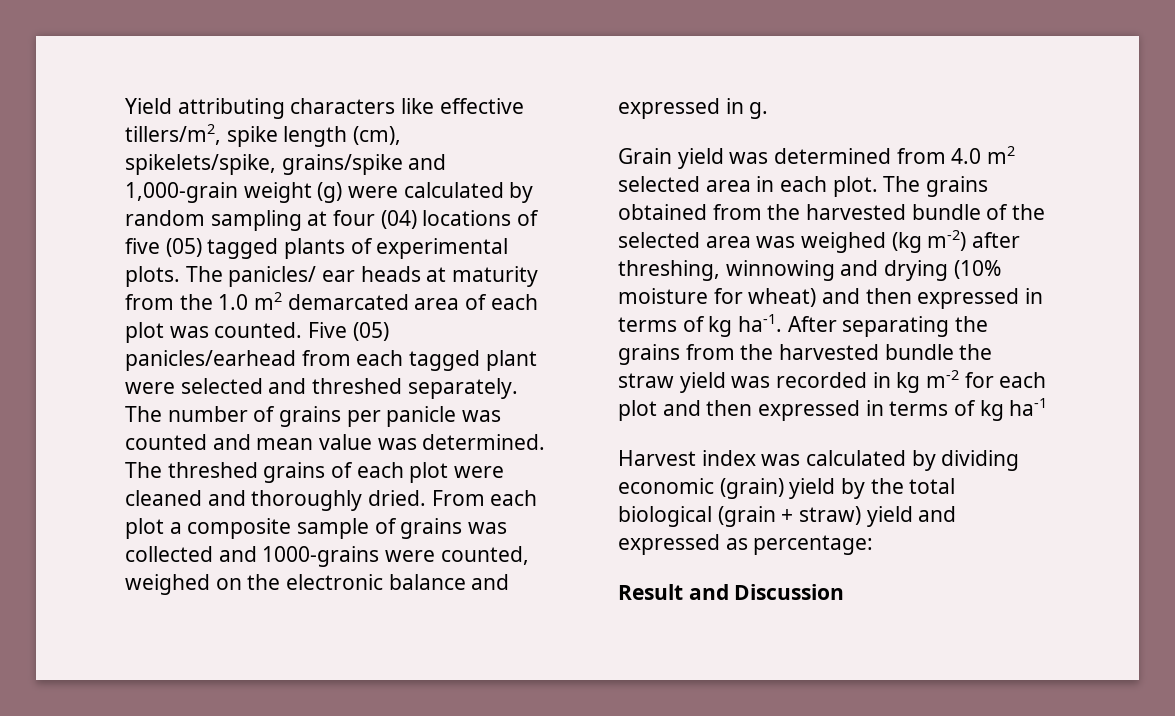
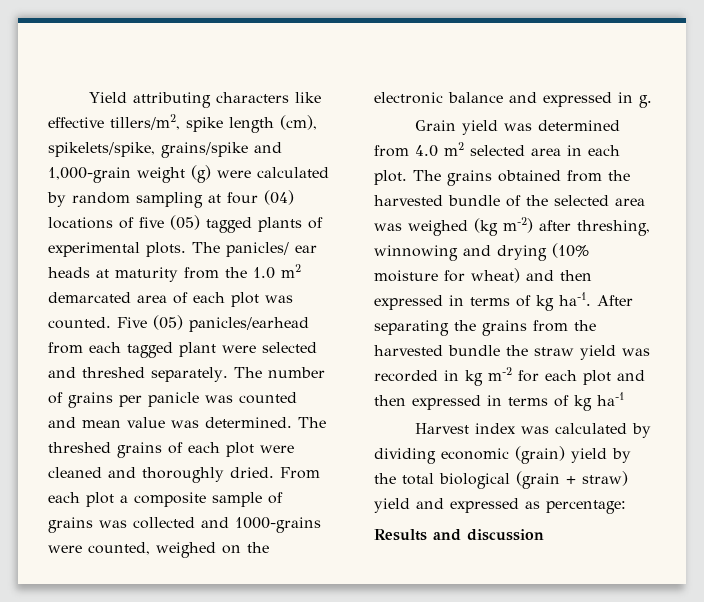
- Result and Discussion
+ Results and discussion

